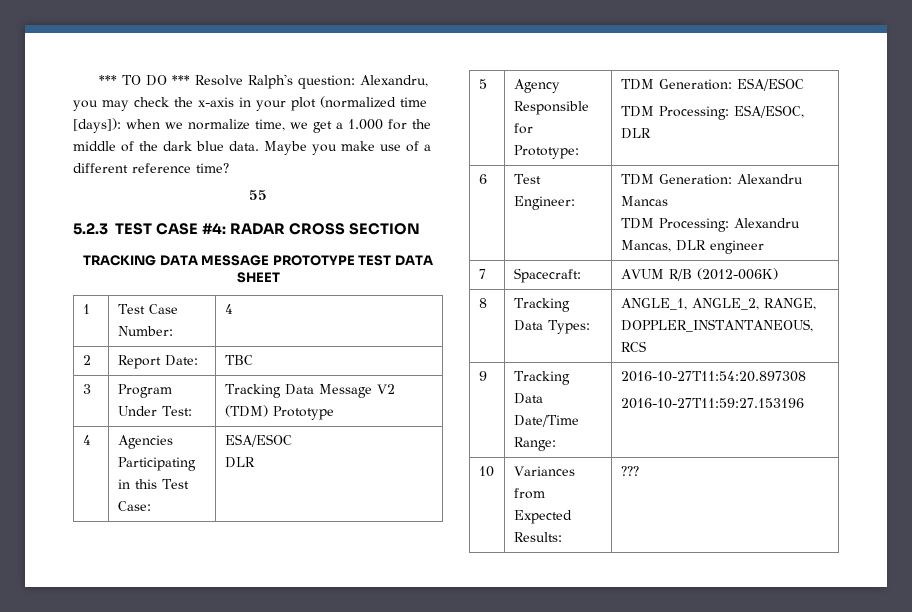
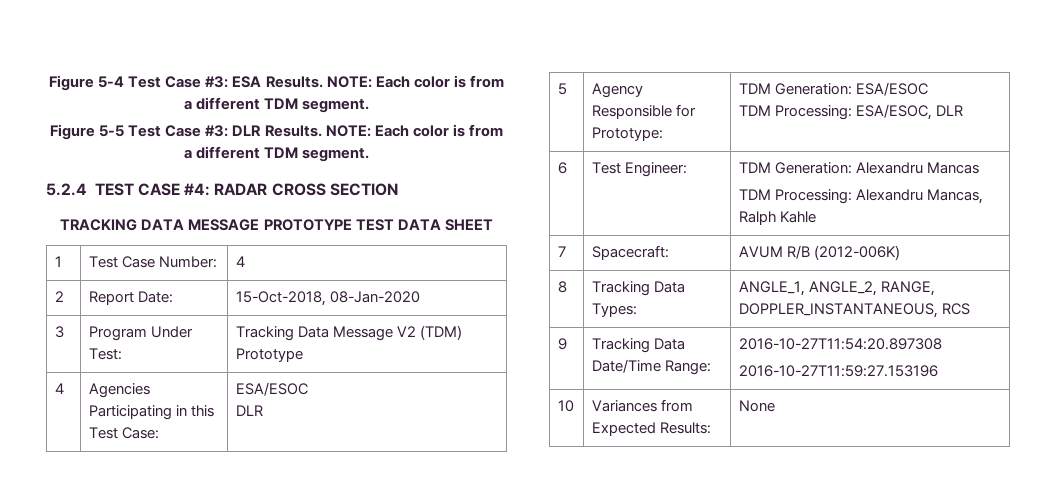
- *** TO DO *** Resolve Ralph's question: Alexandru, you may check the x-axis in your plot (normalized time [days]): when we normalize time, we get a 1.000 for the middle of the dark blue data. Maybe you make use of a different reference time?
- 55
- 5.2.3 TEST CASE #4: RADAR CROSS SECTION
+ Figure 5-4 Test Case #3: ESA Results. NOTE: Each color is from a different TDM segment.
+ Figure 5-5 Test Case #3: DLR Results. NOTE: Each color is from a different TDM segment.
+ 5.2.4 TEST CASE #4: RADAR CROSS SECTION
- 2 | Report Date: | TBC
+ 2 | Report Date: | 15-Oct-2018, 08-Jan-2020
  6 | Test Engineer: | TDM Generation: Alexandru Mancas
- TDM Processing: Alexandru Mancas, DLR engineer
+ TDM Processing: Alexandru Mancas, Ralph Kahle
- 10 | Variances from Expected Results: | ???
+ 10 | Variances from Expected Results: | None

